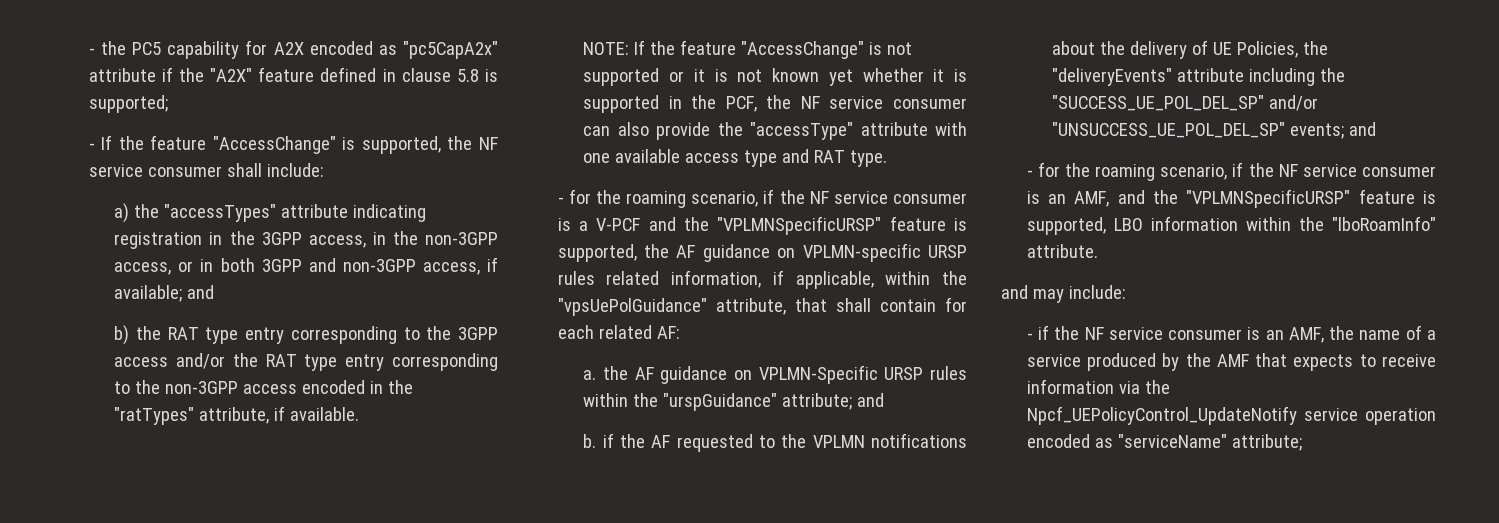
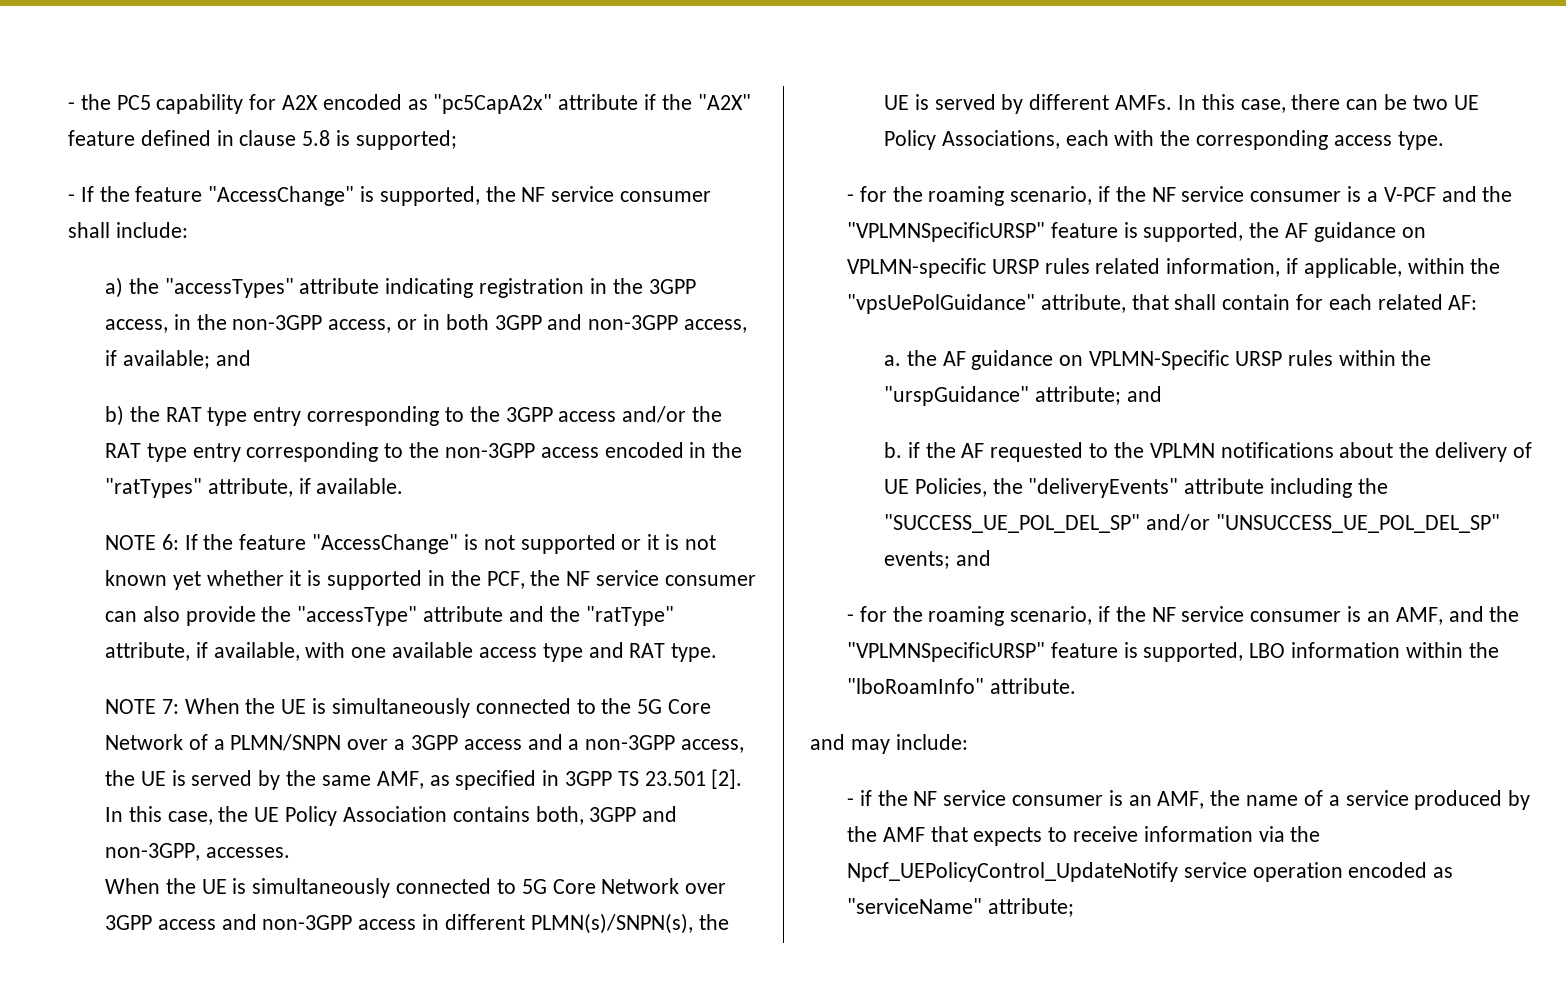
- NOTE: If the feature "AccessChange" is not supported or it is not known yet whether it is supported in the PCF, the NF service consumer can also provide the "accessType" attribute with one available access type and RAT type.
+ NOTE 6: If the feature "AccessChange" is not supported or it is not known yet whether it is supported in the PCF, the NF service consumer can also provide the "accessType" attribute and the "ratType" attribute, if available, with one available access type and RAT type.
+ NOTE 7: When the UE is simultaneously connected to the 5G Core Network of a PLMN/SNPN over a 3GPP access and a non-3GPP access, the UE is served by the same AMF, as specified in 3GPP TS 23.501 [2]. In this case, the UE Policy Association contains both, 3GPP and non-3GPP, accesses.
+ When the UE is simultaneously connected to 5G Core Network over 3GPP access and non-3GPP access in different PLMN(s)/SNPN(s), the UE is served by different AMFs. In this case, there can be two UE Policy Associations, each with the corresponding access type.

